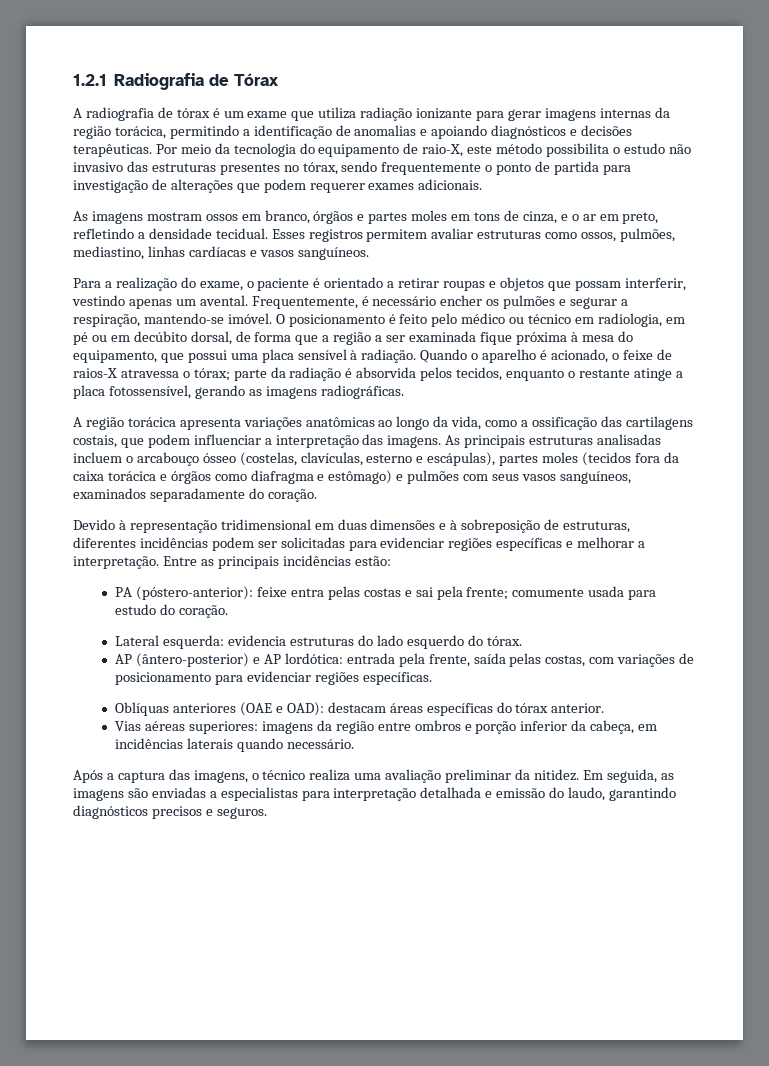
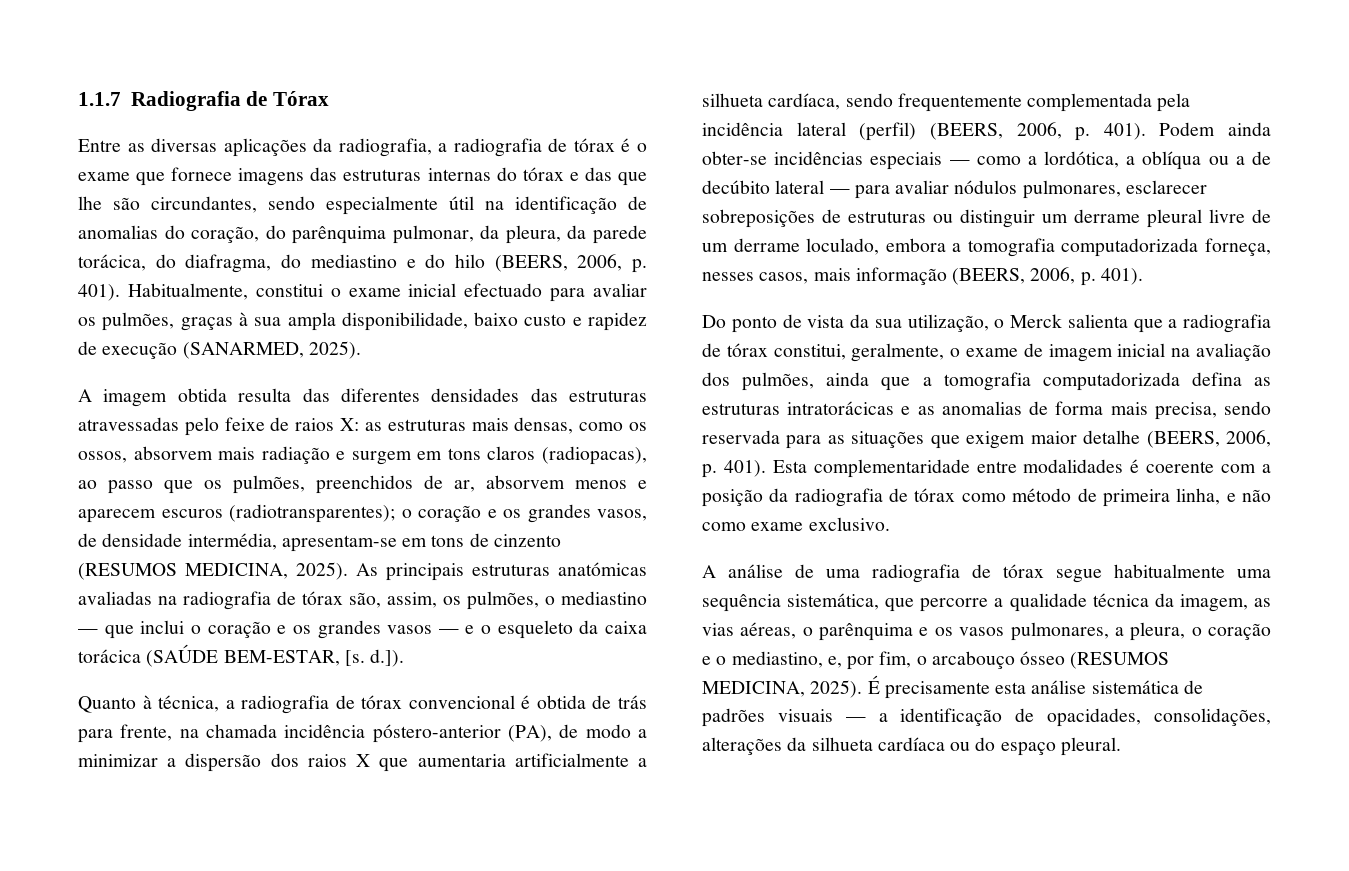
- 1.2.1 Radiografia de Tórax
+ 1.1.7 Radiografia de Tórax
- A radiografia de tórax é um exame que utiliza radiação ionizante para gerar imagens internas da região torácica, permitindo a identificação de anomalias e apoiando diagnósticos e decisões terapêuticas. Por meio da tecnologia do equipamento de raio-X, este método possibilita o estudo não invasivo das estruturas presentes no tórax, sendo frequentemente o ponto de partida para investigação de alterações que podem requerer exames adicionais.
- As imagens mostram ossos em branco, órgãos e partes moles em tons de cinza, e o ar em preto, refletindo a densidade tecidual. Esses registros permitem avaliar estruturas como ossos, pulmões, mediastino, linhas cardíacas e vasos sanguíneos.
- Para a realização do exame, o paciente é orientado a retirar roupas e objetos que possam interferir, vestindo apenas um avental. Frequentemente, é necessário encher os pulmões e segurar a respiração, mantendo-se imóvel. O posicionamento é feito pelo médico ou técnico em radiologia, em pé ou em decúbito dorsal, de forma que a região a ser examinada fique próxima à mesa do equipamento, que possui uma placa sensível à radiação. Quando o aparelho é acionado, o feixe de raios-X atravessa o tórax; parte da radiação é absorvida pelos tecidos, enquanto o restante atinge a placa fotossensível, gerando as imagens radiográficas.
- A região torácica apresenta variações anatômicas ao longo da vida, como a ossificação das cartilagens costais, que podem influenciar a interpretação das imagens. As principais estruturas analisadas incluem o arcabouço ósseo (costelas, clavículas, esterno e escápulas), partes moles (tecidos fora da caixa torácica e órgãos como diafragma e estômago) e pulmões com seus vasos sanguíneos, examinados separadamente do coração.
- Devido à representação tridimensional em duas dimensões e à sobreposição de estruturas, diferentes incidências podem ser solicitadas para evidenciar regiões específicas e melhorar a interpretação. Entre as principais incidências estão:
- PA (póstero-anterior): feixe entra pelas costas e sai pela frente; comumente usada para estudo do coração.
- Lateral esquerda: evidencia estruturas do lado esquerdo do tórax.
- AP (ântero-posterior) e AP lordótica: entrada pela frente, saída pelas costas, com variações de posicionamento para evidenciar regiões específicas.
- Oblíquas anteriores (OAE e OAD): destacam áreas específicas do tórax anterior.
- Vias aéreas superiores: imagens da região entre ombros e porção inferior da cabeça, em incidências laterais quando necessário.
- Após a captura das imagens, o técnico realiza uma avaliação preliminar da nitidez. Em seguida, as imagens são enviadas a especialistas para interpretação detalhada e emissão do laudo, garantindo diagnósticos precisos e seguros.
+ Entre as diversas aplicações da radiografia, a radiografia de tórax é o exame que fornece imagens das estruturas internas do tórax e das que lhe são circundantes, sendo especialmente útil na identificação de anomalias do coração, do parênquima pulmonar, da pleura, da parede torácica, do diafragma, do mediastino e do hilo (BEERS, 2006, p. 401). Habitualmente, constitui o exame inicial efectuado para avaliar os pulmões, graças à sua ampla disponibilidade, baixo custo e rapidez de execução (SANARMED, 2025).
+ A imagem obtida resulta das diferentes densidades das estruturas atravessadas pelo feixe de raios X: as estruturas mais densas, como os ossos, absorvem mais radiação e surgem em tons claros (radiopacas), ao passo que os pulmões, preenchidos de ar, absorvem menos e aparecem escuros (radiotransparentes); o coração e os grandes vasos, de densidade intermédia, apresentam-se em tons de cinzento (RESUMOS MEDICINA, 2025). As principais estruturas anatómicas avaliadas na radiografia de tórax são, assim, os pulmões, o mediastino — que inclui o coração e os grandes vasos — e o esqueleto da caixa torácica (SAÚDE BEM-ESTAR, [s. d.]).
+ Quanto à técnica, a radiografia de tórax convencional é obtida de trás para frente, na chamada incidência póstero-anterior (PA), de modo a minimizar a dispersão dos raios X que aumentaria artificialmente a silhueta cardíaca, sendo frequentemente complementada pela incidência lateral (perfil) (BEERS, 2006, p. 401). Podem ainda obter-se incidências especiais — como a lordótica, a oblíqua ou a de decúbito lateral — para avaliar nódulos pulmonares, esclarecer sobreposições de estruturas ou distinguir um derrame pleural livre de um derrame loculado, embora a tomografia computadorizada forneça, nesses casos, mais informação (BEERS, 2006, p. 401).
+ Do ponto de vista da sua utilização, o Merck salienta que a radiografia de tórax constitui, geralmente, o exame de imagem inicial na avaliação dos pulmões, ainda que a tomografia computadorizada defina as estruturas intratorácicas e as anomalias de forma mais precisa, sendo reservada para as situações que exigem maior detalhe (BEERS, 2006, p. 401). Esta complementaridade entre modalidades é coerente com a posição da radiografia de tórax como método de primeira linha, e não como exame exclusivo.
+ A análise de uma radiografia de tórax segue habitualmente uma sequência sistemática, que percorre a qualidade técnica da imagem, as vias aéreas, o parênquima e os vasos pulmonares, a pleura, o coração e o mediastino, e, por fim, o arcabouço ósseo (RESUMOS MEDICINA, 2025). É precisamente esta análise sistemática de padrões visuais — a identificação de opacidades, consolidações, alterações da silhueta cardíaca ou do espaço pleural.

